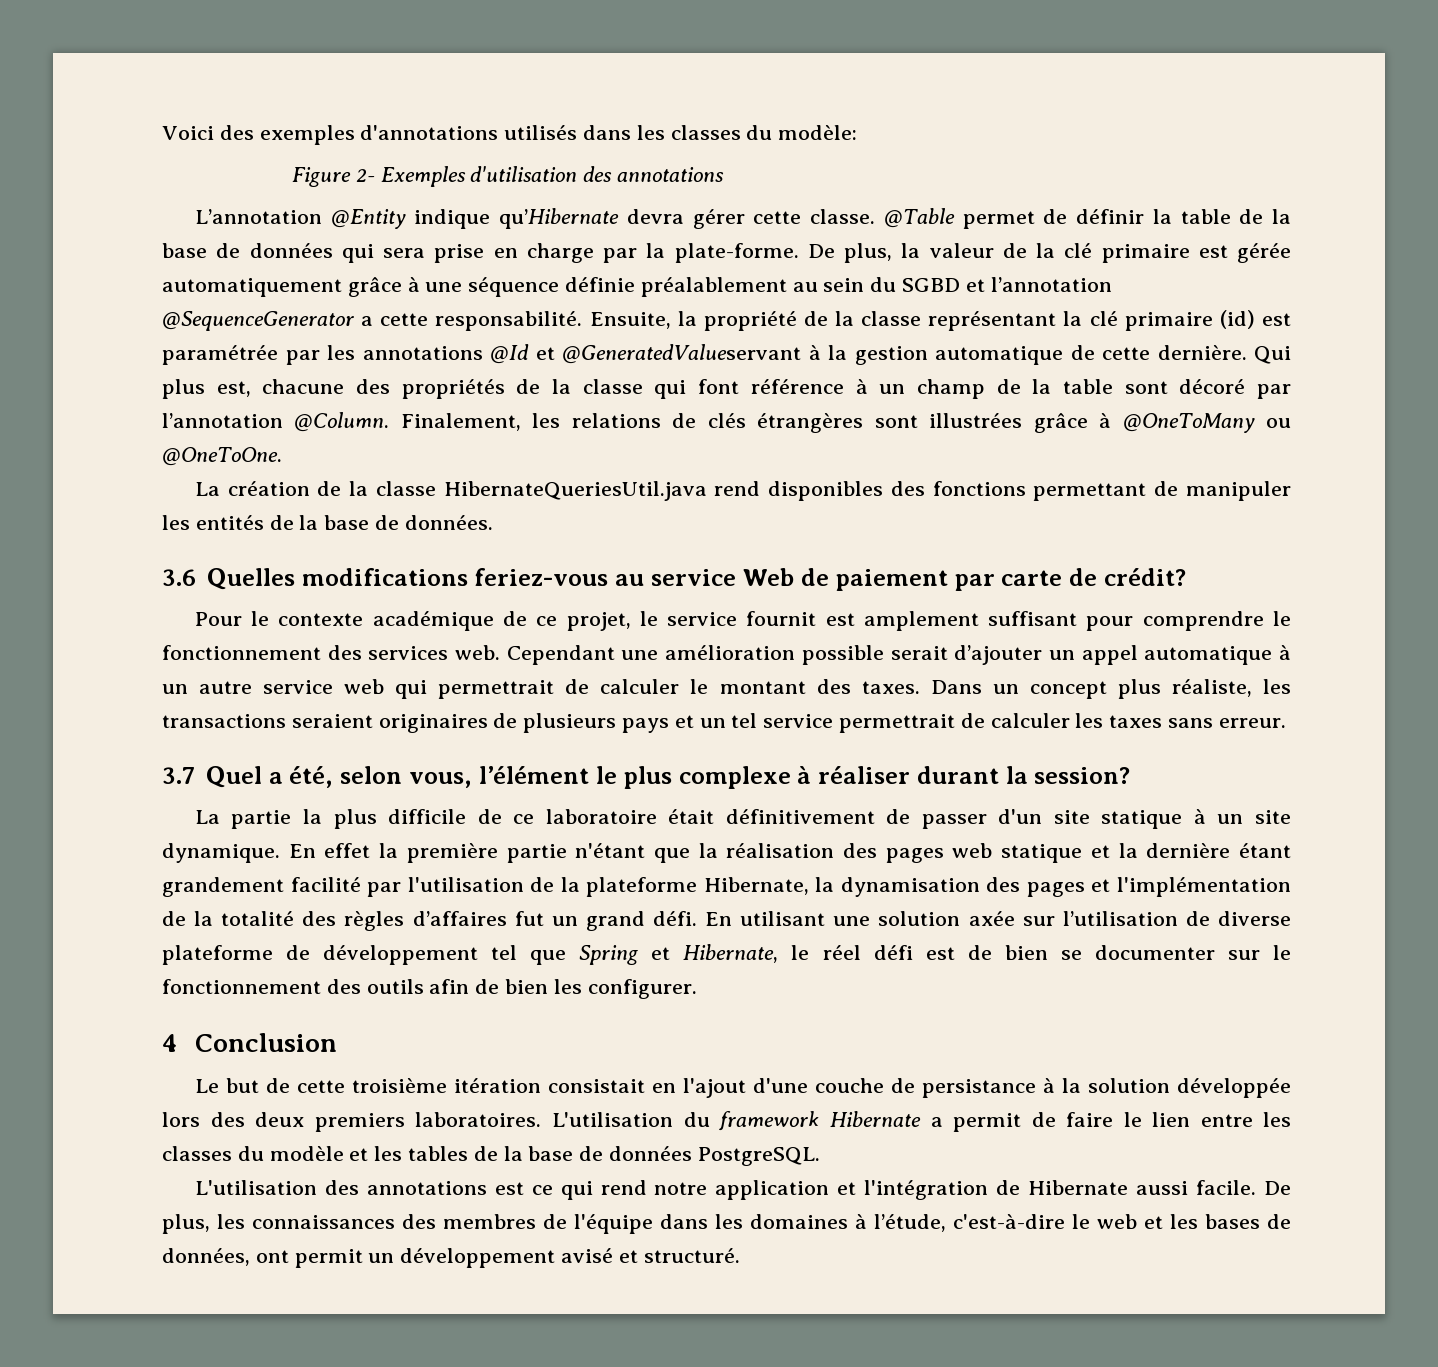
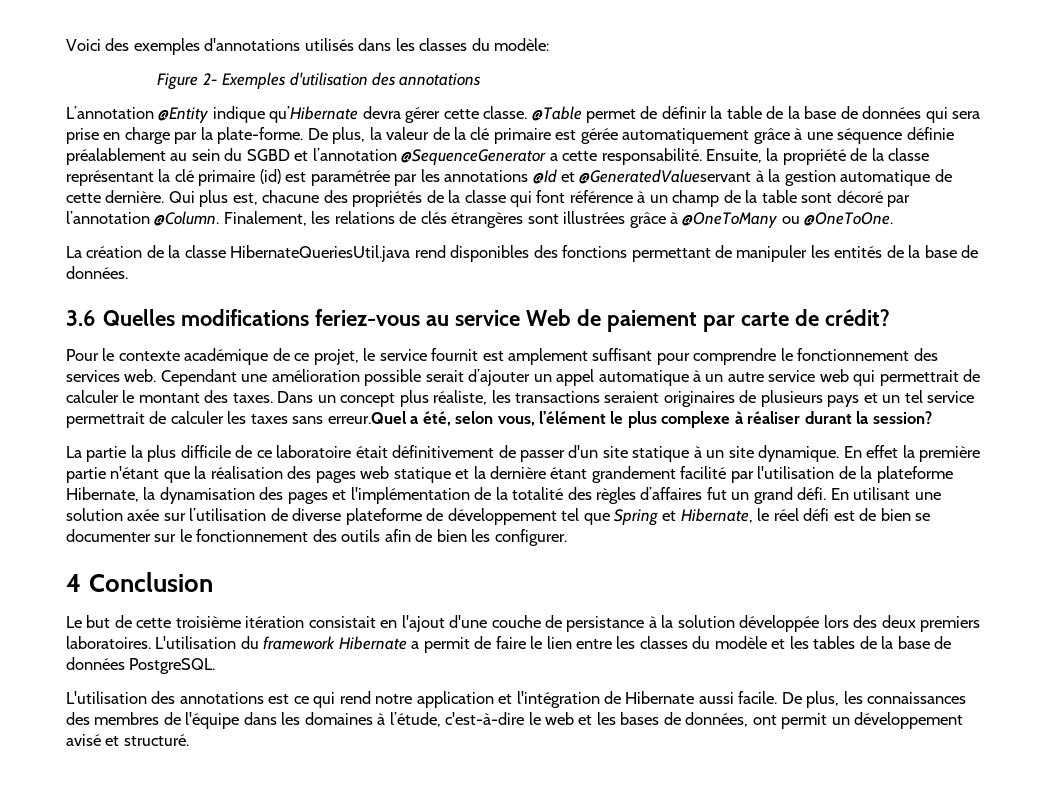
- Dans un concept plus réaliste, les transactions seraient originaires de plusieurs pays et un tel service permettrait de calculer les taxes sans erreur.
- 3.7 Quel a été, selon vous, l’élément le plus complexe à réaliser durant la session?
+ Dans un concept plus réaliste, les transactions seraient originaires de plusieurs pays et un tel service permettrait de calculer les taxes sans erreur.Quel a été, selon vous, l’élément le plus complexe à réaliser durant la session?

